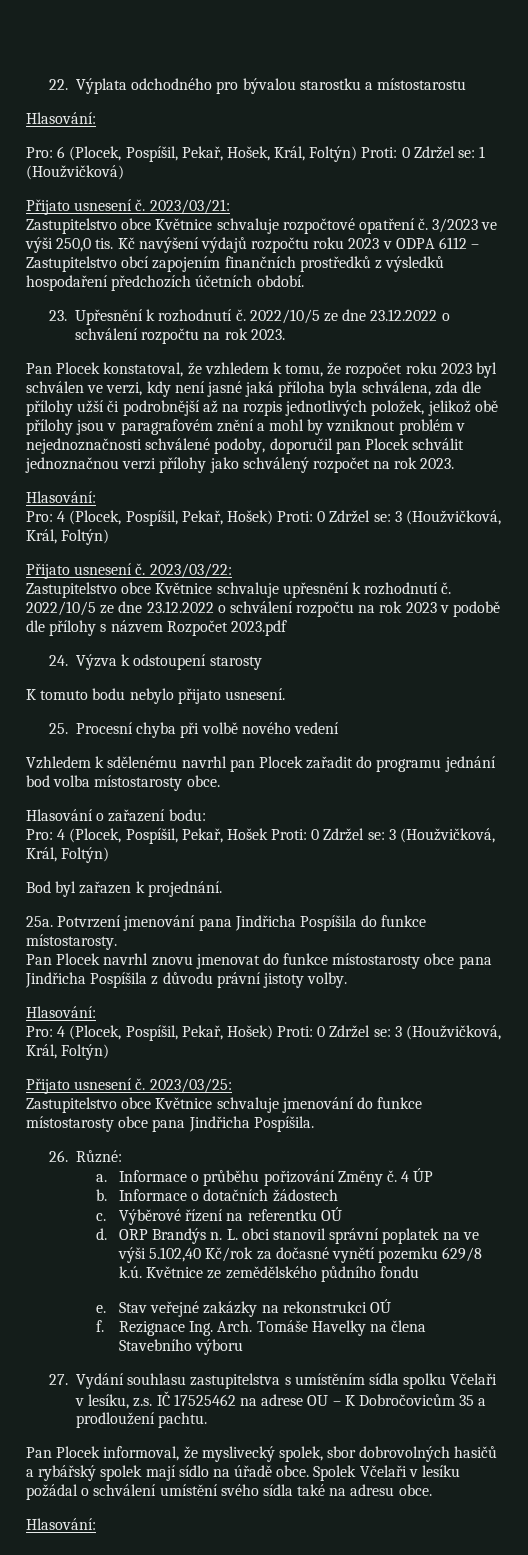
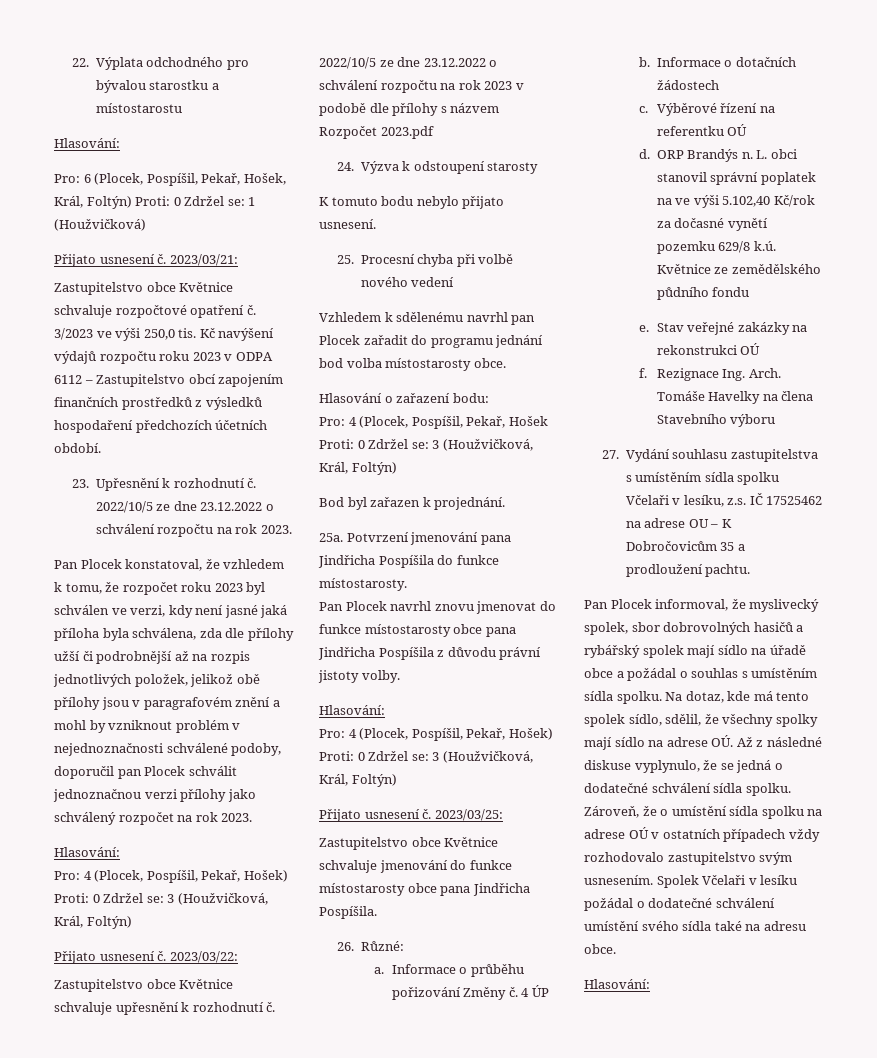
- Pan Plocek informoval, že myslivecký spolek, sbor dobrovolných hasičů a rybářský spolek mají sídlo na úřadě obce.
+ Pan Plocek informoval, že myslivecký spolek, sbor dobrovolných hasičů a rybářský spolek mají sídlo na úřadě obce a požádal o souhlas s umístěním sídla spolku. Na dotaz, kde má tento spolek sídlo, sdělil, že všechny spolky mají sídlo na adrese OÚ. Až z následné diskuse vyplynulo, že se jedná o dodatečné schválení sídla spolku. Zároveň, že o umístění sídla spolku na adrese OÚ v ostatních případech vždy rozhodovalo zastupitelstvo svým usnesením.
- Spolek Včelaři v lesíku požádal o schválení umístění svého sídla také na adresu obce.
+ Spolek Včelaři v lesíku požádal o dodatečné schválení umístění svého sídla také na adresu obce.

